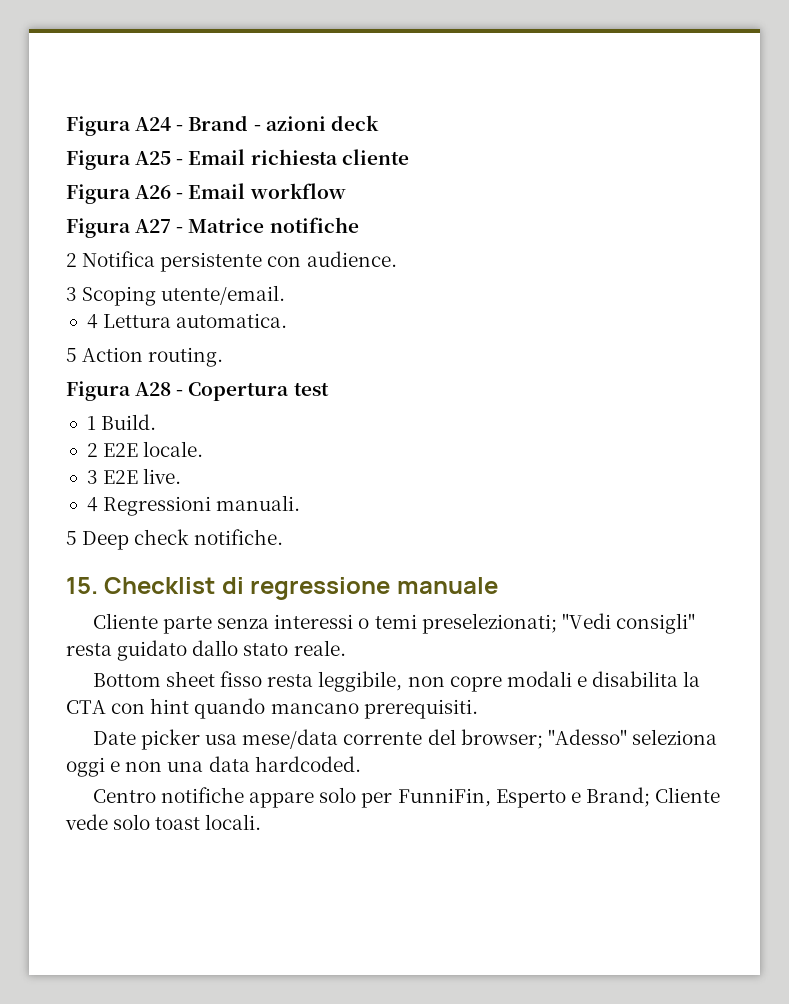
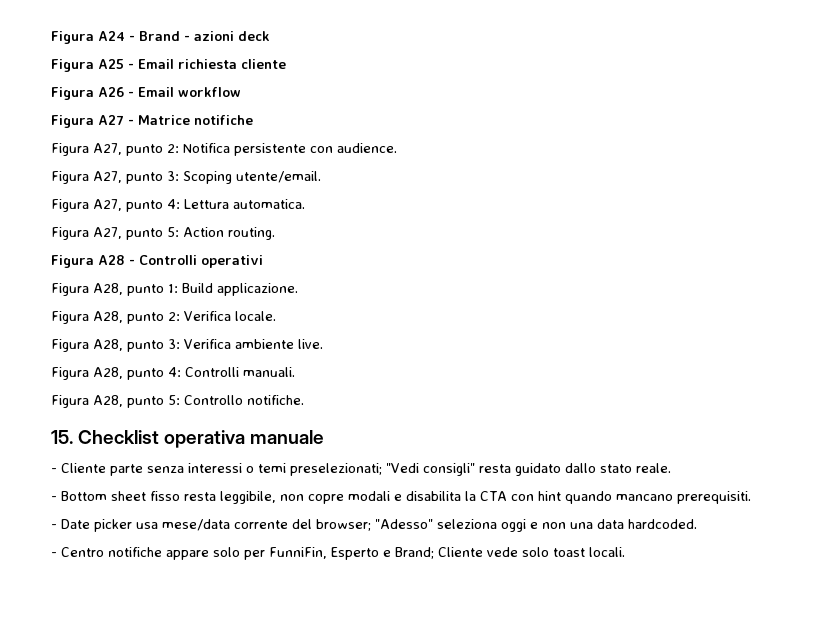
- 2 Notifica persistente con audience.
+ Figura A27, punto 2: Notifica persistente con audience.
- 3 Scoping utente/email.
- 4 Lettura automatica.
- 5 Action routing.
+ Figura A27, punto 3: Scoping utente/email.
+ Figura A27, punto 4: Lettura automatica.
+ Figura A27, punto 5: Action routing.
- Figura A28 - Copertura test
- 1 Build.
- 2 E2E locale.
- 3 E2E live.
- 4 Regressioni manuali.
- 5 Deep check notifiche.
+ Figura A28 - Controlli operativi
+ Figura A28, punto 1: Build applicazione.
+ Figura A28, punto 2: Verifica locale.
+ Figura A28, punto 3: Verifica ambiente live.
+ Figura A28, punto 4: Controlli manuali.
+ Figura A28, punto 5: Controllo notifiche.
- 15. Checklist di regressione manuale
+ 15. Checklist operativa manuale
- Cliente parte senza interessi o temi preselezionati; "Vedi consigli" resta guidato dallo stato reale.
+ - Cliente parte senza interessi o temi preselezionati; "Vedi consigli" resta guidato dallo stato reale.
- Bottom sheet fisso resta leggibile, non copre modali e disabilita la CTA con hint quando mancano prerequisiti.
+ - Bottom sheet fisso resta leggibile, non copre modali e disabilita la CTA con hint quando mancano prerequisiti.
- Date picker usa mese/data corrente del browser; "Adesso" seleziona oggi e non una data hardcoded.
+ - Date picker usa mese/data corrente del browser; "Adesso" seleziona oggi e non una data hardcoded.
- Centro notifiche appare solo per FunniFin, Esperto e Brand; Cliente vede solo toast locali.
+ - Centro notifiche appare solo per FunniFin, Esperto e Brand; Cliente vede solo toast locali.

